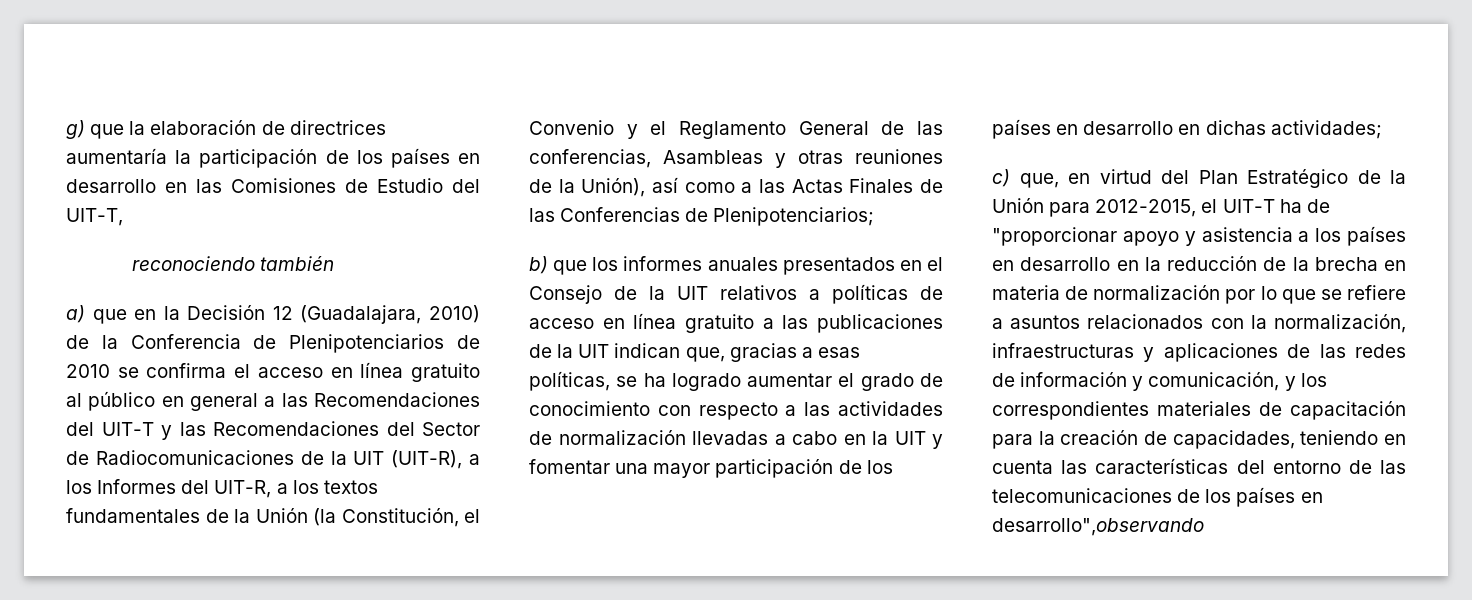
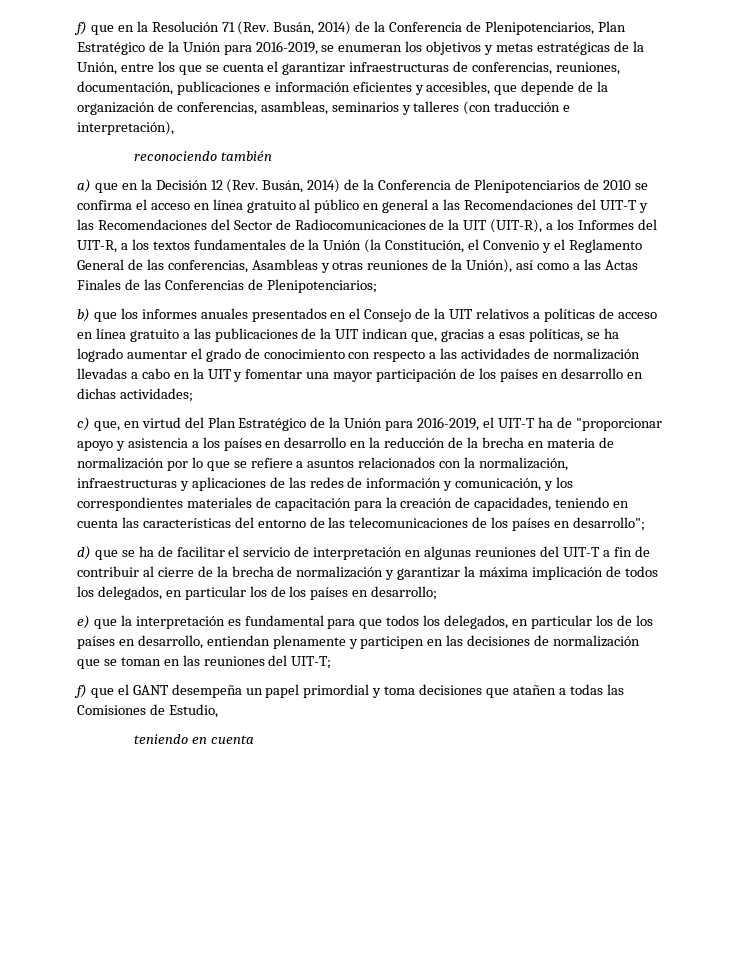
- g) que la elaboración de directrices aumentaría la participación de los países en desarrollo en las Comisiones de Estudio del UIT-T,
+ f) que en la Resolución 71 (Rev. Busán, 2014) de la Conferencia de Plenipotenciarios, Plan Estratégico de la Unión para 2016-2019, se enumeran los objetivos y metas estratégicas de la Unión, entre los que se cuenta el garantizar infraestructuras de conferencias, reuniones, documentación, publicaciones e información eficientes y accesibles, que depende de la organización de conferencias, asambleas, seminarios y talleres (con traducción e interpretación),
- a) que en la Decisión 12 (Guadalajara, 2010) de la Conferencia de Plenipotenciarios de 2010 se confirma el acceso en línea gratuito al público en general a las Recomendaciones del UIT-T y las Recomendaciones del Sector de Radiocomunicaciones de la UIT (UIT-R), a los Informes del UIT-R, a los textos fundamentales de la Unión (la Constitución, el Convenio y el Reglamento General de las conferencias, Asambleas y otras reuniones de la Unión), así como a las Actas Finales de las Conferencias de Plenipotenciarios;
+ a) que en la Decisión 12 (Rev. Busán, 2014) de la Conferencia de Plenipotenciarios de 2010 se confirma el acceso en línea gratuito al público en general a las Recomendaciones del UIT-T y las Recomendaciones del Sector de Radiocomunicaciones de la UIT (UIT-R), a los Informes del UIT-R, a los textos fundamentales de la Unión (la Constitución, el Convenio y el Reglamento General de las conferencias, Asambleas y otras reuniones de la Unión), así como a las Actas Finales de las Conferencias de Plenipotenciarios;
- c) que, en virtud del Plan Estratégico de la Unión para 2012-2015, el UIT-T ha de "proporcionar apoyo y asistencia a los países en desarrollo en la reducción de la brecha en materia de normalización por lo que se refiere a asuntos relacionados con la normalización, infraestructuras y aplicaciones de las redes de información y comunicación, y los correspondientes materiales de capacitación para la creación de capacidades, teniendo en cuenta las características del entorno de las telecomunicaciones de los países en desarrollo",observando
+ c) que, en virtud del Plan Estratégico de la Unión para 2016-2019, el UIT-T ha de "proporcionar apoyo y asistencia a los países en desarrollo en la reducción de la brecha en materia de normalización por lo que se refiere a asuntos relacionados con la normalización, infraestructuras y aplicaciones de las redes de información y comunicación, y los correspondientes materiales de capacitación para la creación de capacidades, teniendo en cuenta las características del entorno de las telecomunicaciones de los países en desarrollo";
+ d) que se ha de facilitar el servicio de interpretación en algunas reuniones del UIT-T a fin de contribuir al cierre de la brecha de normalización y garantizar la máxima implicación de todos los delegados, en particular los de los países en desarrollo;
+ e) que la interpretación es fundamental para que todos los delegados, en particular los de los países en desarrollo, entiendan plenamente y participen en las decisiones de normalización que se toman en las reuniones del UIT-T;
+ f) que el GANT desempeña un papel primordial y toma decisiones que atañen a todas las Comisiones de Estudio,
+ teniendo en cuenta

